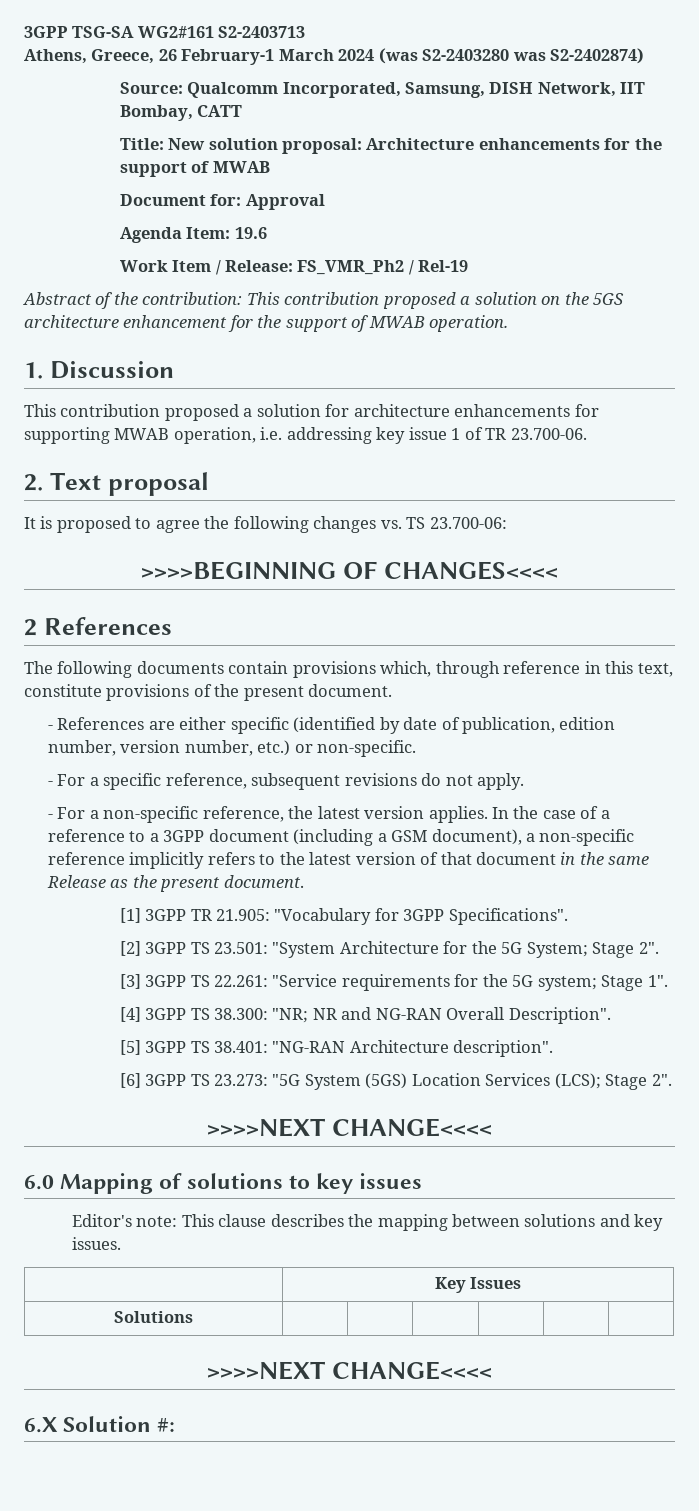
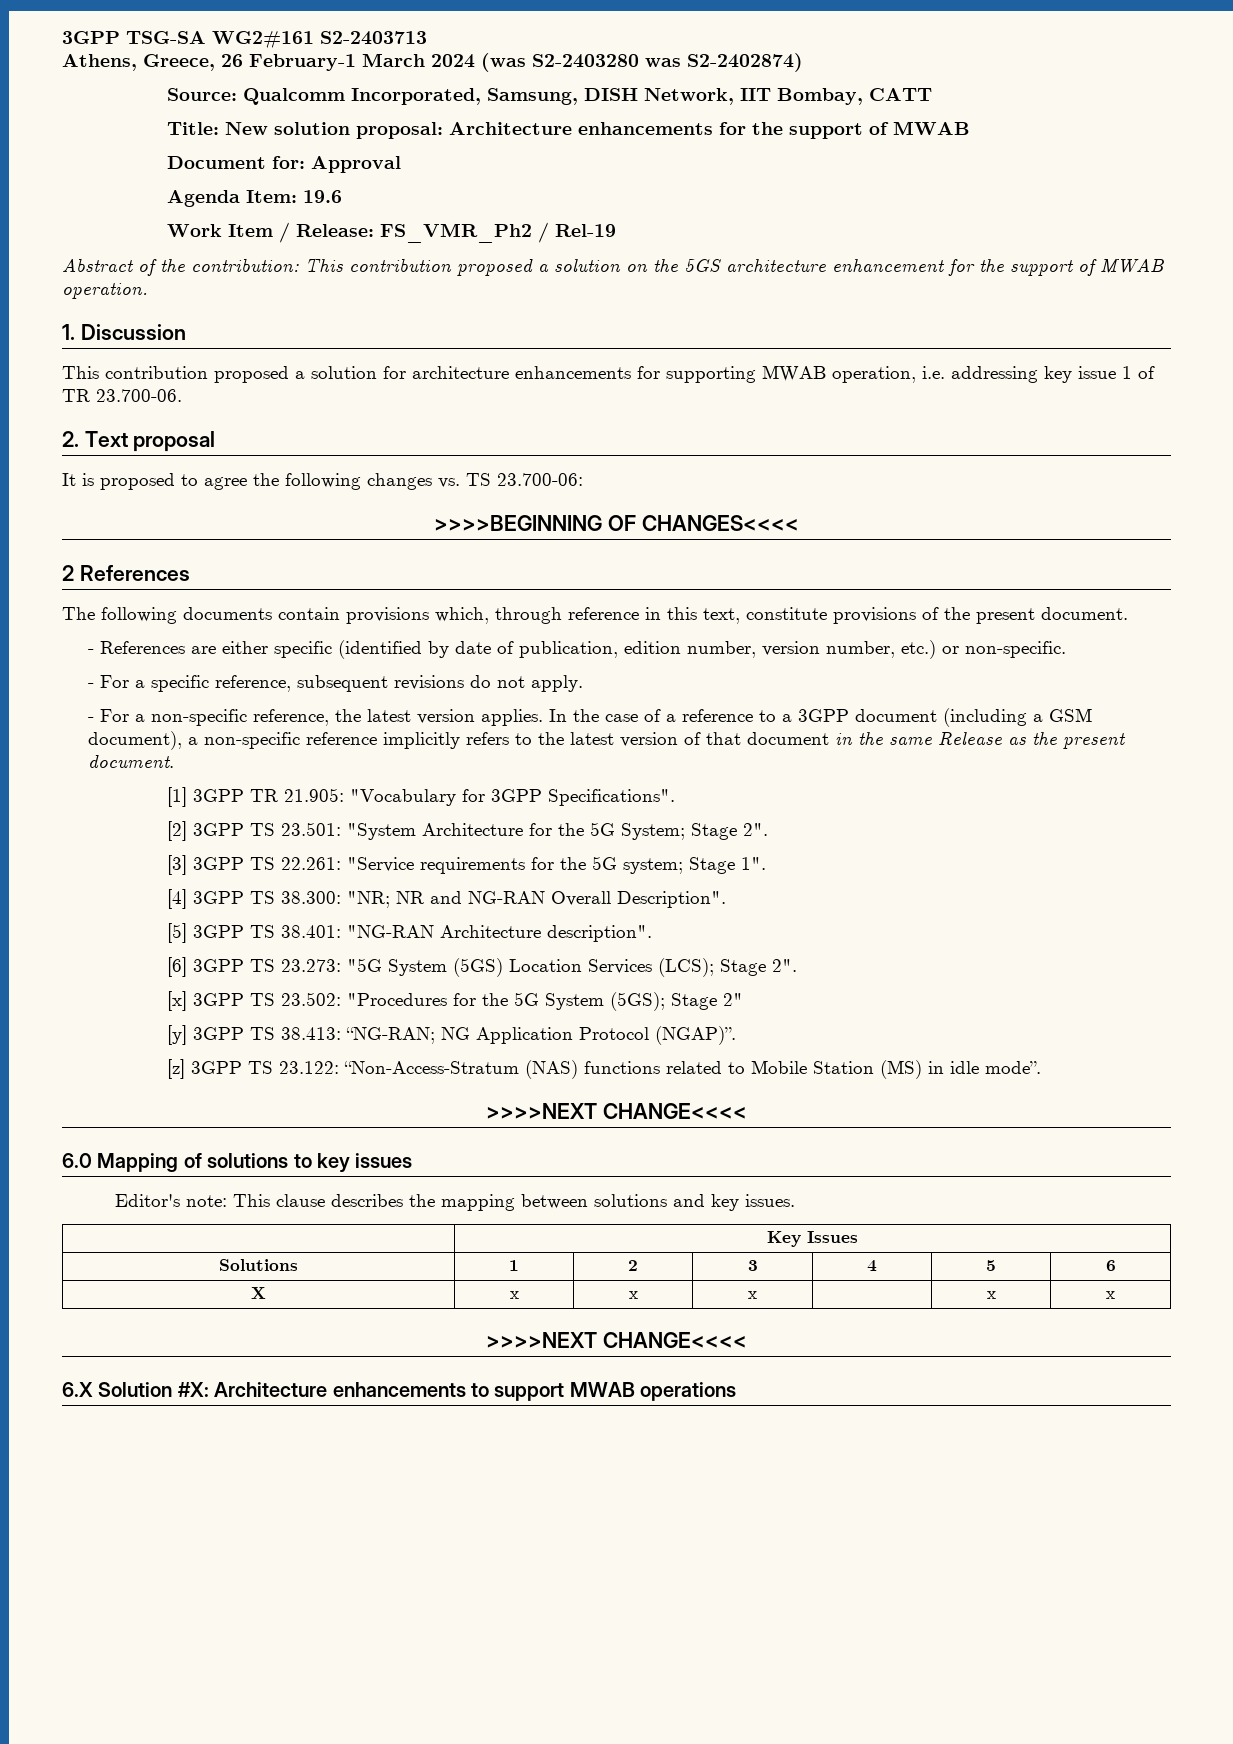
+ [x] 3GPP TS 23.502: "Procedures for the 5G System (5GS); Stage 2"
+ [y] 3GPP TS 38.413: “NG-RAN; NG Application Protocol (NGAP)”.
+ [z] 3GPP TS 23.122: “Non-Access-Stratum (NAS) functions related to Mobile Station (MS) in idle mode”.
- Solutions | | | | | |
+ Solutions | 1 | 2 | 3 | 4 | 5 | 6
+ X | x | x | x | | x | x
  >>>>NEXT CHANGE<<<<
- 6.X Solution #:
+ 6.X Solution #X: Architecture enhancements to support MWAB operations

